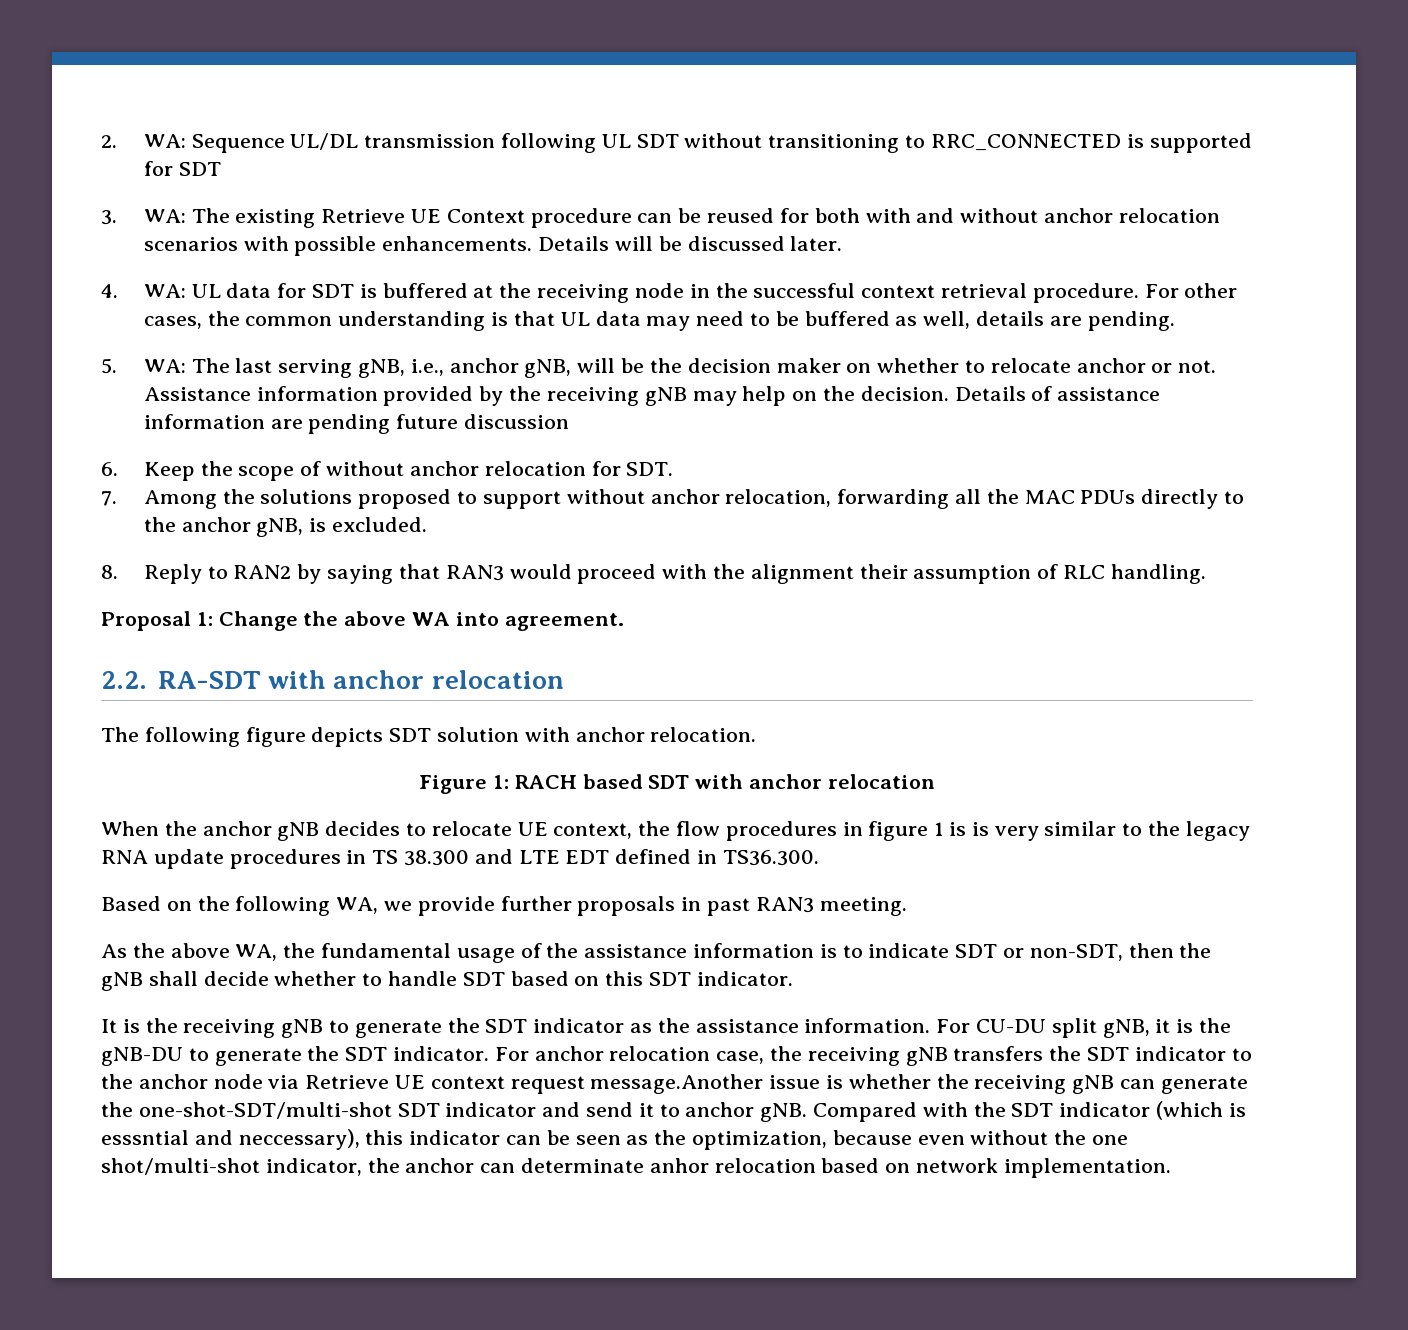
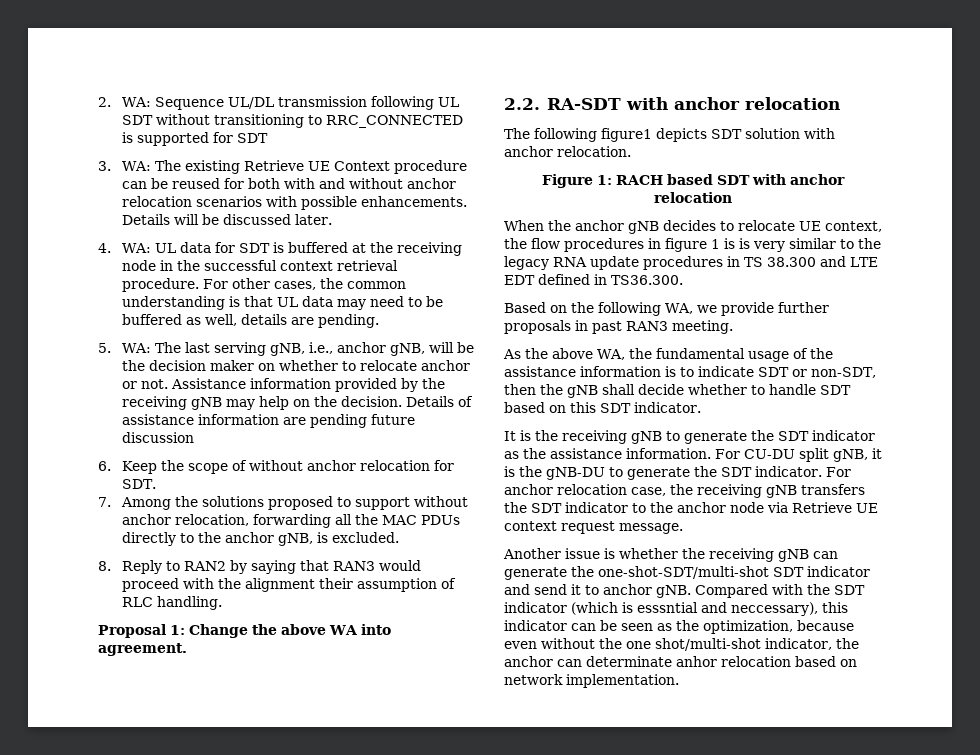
- The following figure depicts SDT solution with anchor relocation.
+ The following figure1 depicts SDT solution with anchor relocation.
- For anchor relocation case, the receiving gNB transfers the SDT indicator to the anchor node via Retrieve UE context request message.Another issue is whether the receiving gNB can generate the one-shot-SDT/multi-shot SDT indicator and send it to anchor gNB.
+ For anchor relocation case, the receiving gNB transfers the SDT indicator to the anchor node via Retrieve UE context request message.
+ Another issue is whether the receiving gNB can generate the one-shot-SDT/multi-shot SDT indicator and send it to anchor gNB.

